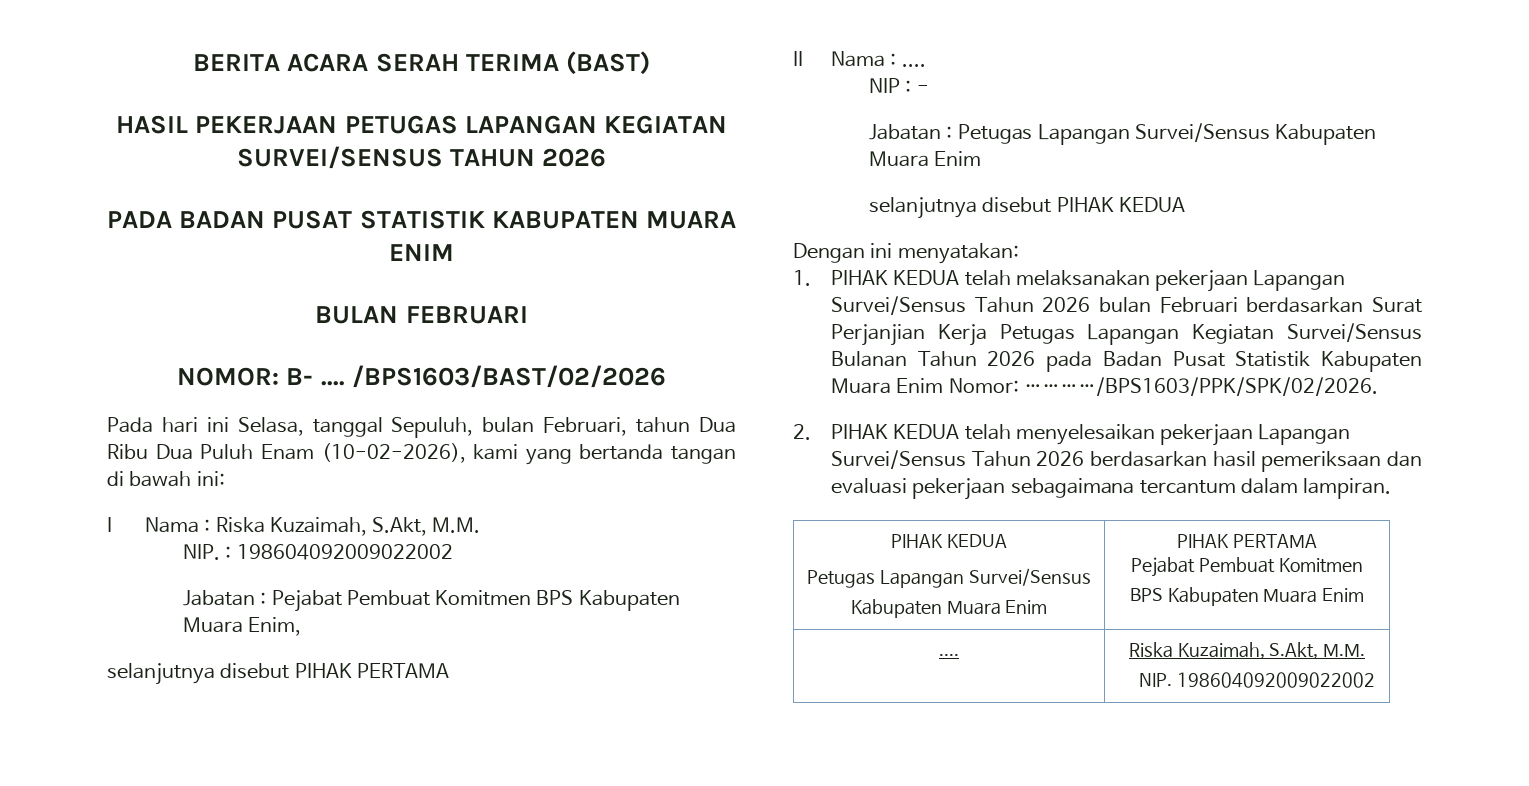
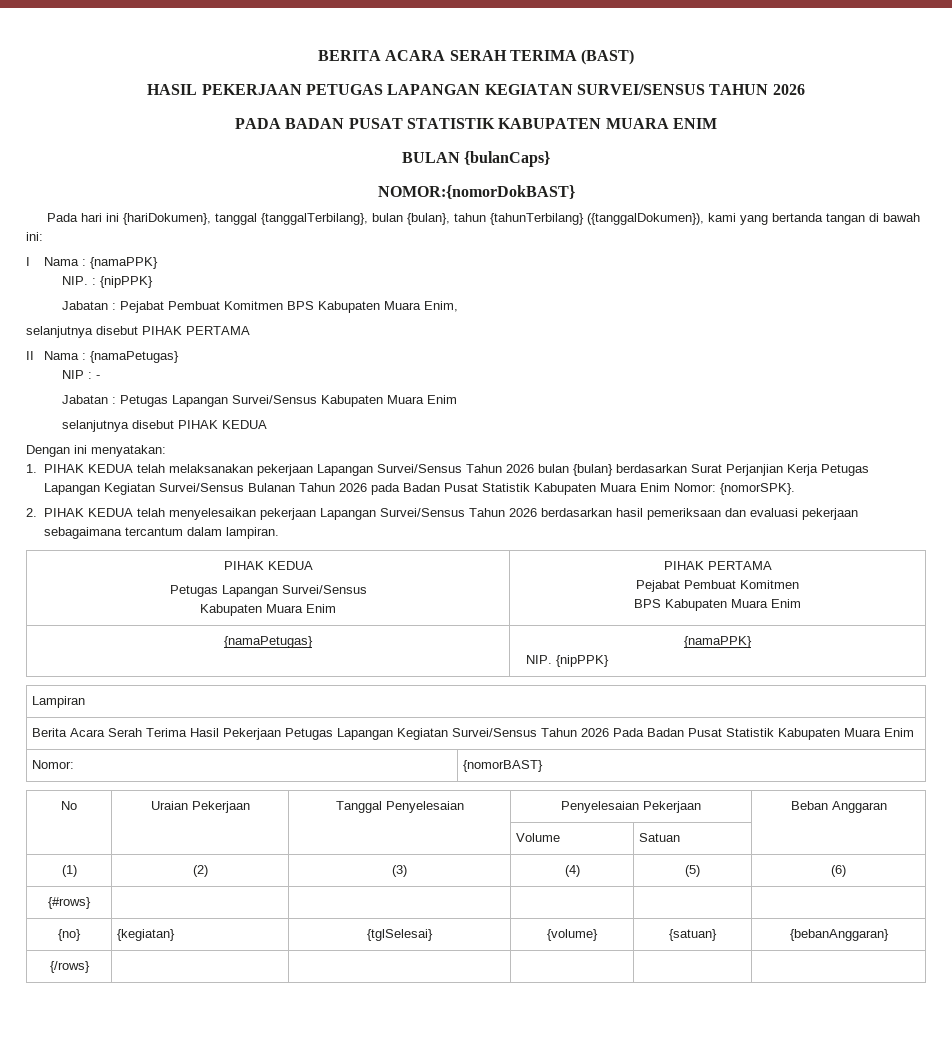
- BULAN FEBRUARI
- NOMOR: B- .... /BPS1603/BAST/02/2026
- Pada hari ini Selasa, tanggal Sepuluh, bulan Februari, tahun Dua Ribu Dua Puluh Enam (10-02-2026), kami yang bertanda tangan di bawah ini:
+ BULAN {bulanCaps}
+ NOMOR:{nomorDokBAST}
+ Pada hari ini {hariDokumen}, tanggal {tanggalTerbilang}, bulan {bulan}, tahun {tahunTerbilang} ({tanggalDokumen}), kami yang bertanda tangan di bawah ini:
- I Nama : Riska Kuzaimah, S.Akt, M.M.
+ I Nama : {namaPPK}
- NIP. : 198604092009022002
+ NIP. : {nipPPK}
- II Nama : ....
+ II Nama : {namaPetugas}
- 1. PIHAK KEDUA telah melaksanakan pekerjaan Lapangan Survei/Sensus Tahun 2026 bulan Februari berdasarkan Surat Perjanjian Kerja Petugas Lapangan Kegiatan Survei/Sensus Bulanan Tahun 2026 pada Badan Pusat Statistik Kabupaten Muara Enim Nomor: …………/BPS1603/PPK/SPK/02/2026.
+ 1. PIHAK KEDUA telah melaksanakan pekerjaan Lapangan Survei/Sensus Tahun 2026 bulan {bulan} berdasarkan Surat Perjanjian Kerja Petugas Lapangan Kegiatan Survei/Sensus Bulanan Tahun 2026 pada Badan Pusat Statistik Kabupaten Muara Enim Nomor: {nomorSPK}.
- .... | Riska Kuzaimah, S.Akt, M.M.
- NIP. 198604092009022002
+ {namaPetugas} | {namaPPK}
+ NIP. {nipPPK}
+ Lampiran
+ Berita Acara Serah Terima Hasil Pekerjaan Petugas Lapangan Kegiatan Survei/Sensus Tahun 2026 Pada Badan Pusat Statistik Kabupaten Muara Enim
+ Nomor: | {nomorBAST}
+ No | Uraian Pekerjaan | Tanggal Penyelesaian | Penyelesaian Pekerjaan | Beban Anggaran
+ | | | Volume | Satuan |
+ (1) | (2) | (3) | (4) | (5) | (6)
+ {#rows} | | | | |
+ {no} | {kegiatan} | {tglSelesai} | {volume} | {satuan} | {bebanAnggaran}
+ {/rows} | | | | |

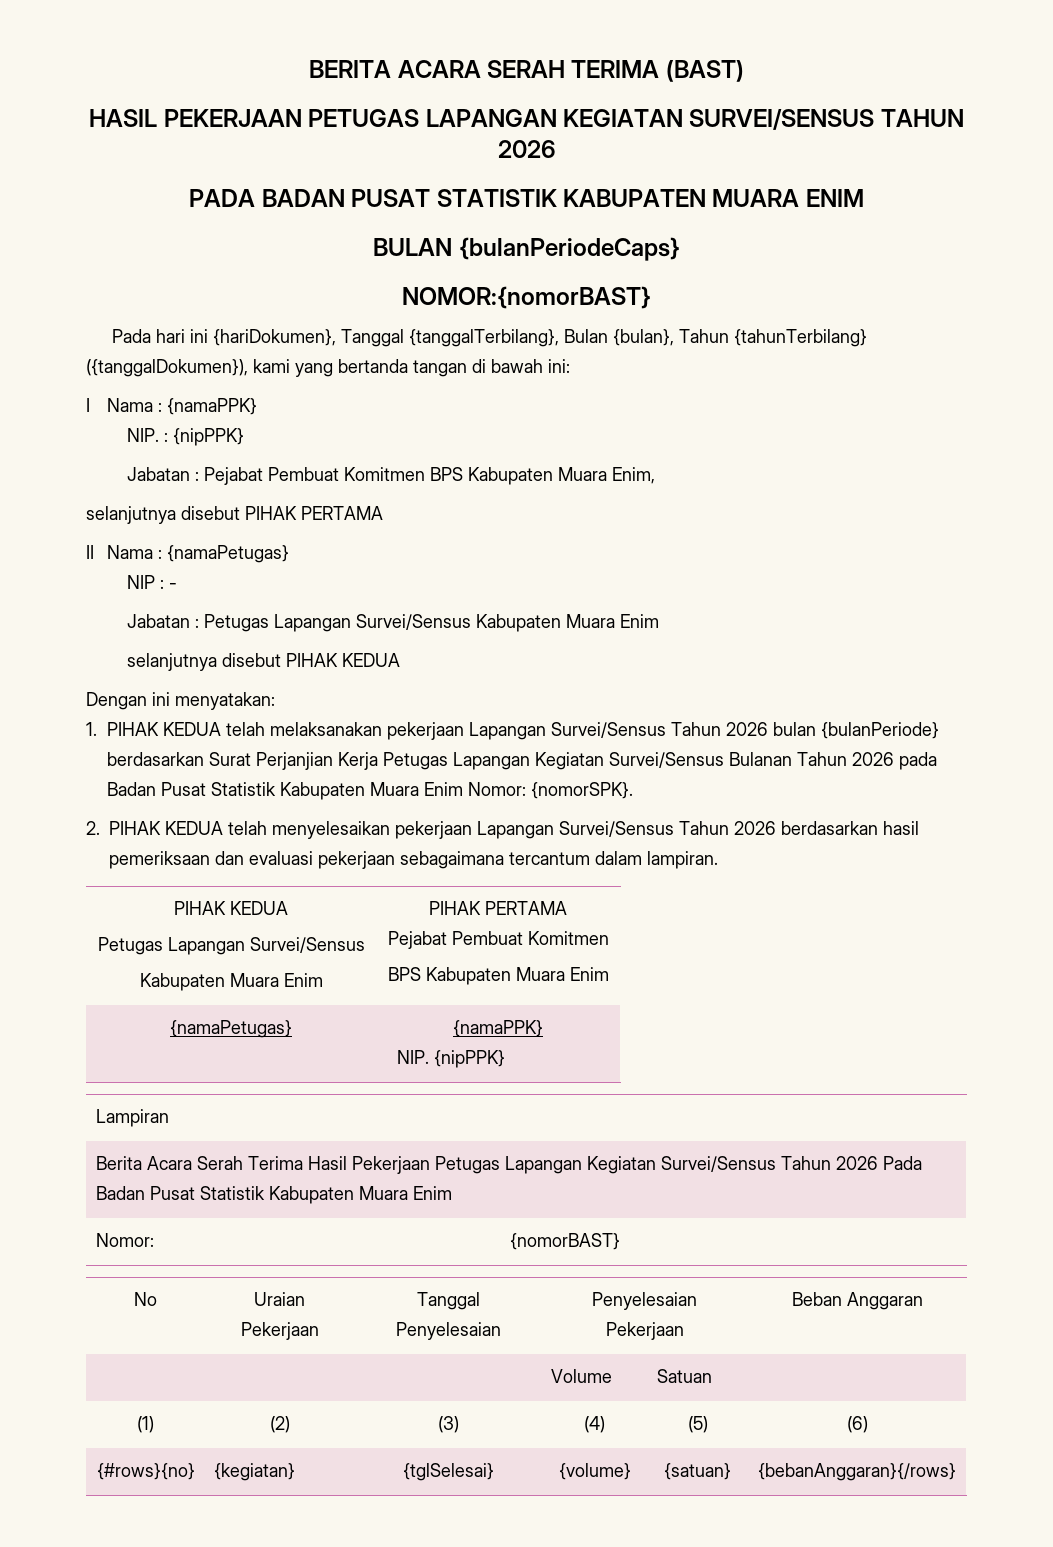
- BULAN {bulanCaps}
- NOMOR:{nomorDokBAST}
+ BULAN {bulanPeriodeCaps}
+ NOMOR:{nomorBAST}
- Pada hari ini {hariDokumen}, tanggal {tanggalTerbilang}, bulan {bulan}, tahun {tahunTerbilang} ({tanggalDokumen}), kami yang bertanda tangan di bawah ini:
+ Pada hari ini {hariDokumen}, Tanggal {tanggalTerbilang}, Bulan {bulan}, Tahun {tahunTerbilang} ({tanggalDokumen}), kami yang bertanda tangan di bawah ini:
- 1. PIHAK KEDUA telah melaksanakan pekerjaan Lapangan Survei/Sensus Tahun 2026 bulan {bulan} berdasarkan Surat Perjanjian Kerja Petugas Lapangan Kegiatan Survei/Sensus Bulanan Tahun 2026 pada Badan Pusat Statistik Kabupaten Muara Enim Nomor: {nomorSPK}.
+ 1. PIHAK KEDUA telah melaksanakan pekerjaan Lapangan Survei/Sensus Tahun 2026 bulan {bulanPeriode} berdasarkan Surat Perjanjian Kerja Petugas Lapangan Kegiatan Survei/Sensus Bulanan Tahun 2026 pada Badan Pusat Statistik Kabupaten Muara Enim Nomor: {nomorSPK}.
- {#rows} | | | | |
- {no} | {kegiatan} | {tglSelesai} | {volume} | {satuan} | {bebanAnggaran}
- {/rows} | | | | |
+ {#rows}{no} | {kegiatan} | {tglSelesai} | {volume} | {satuan} | {bebanAnggaran}{/rows}

